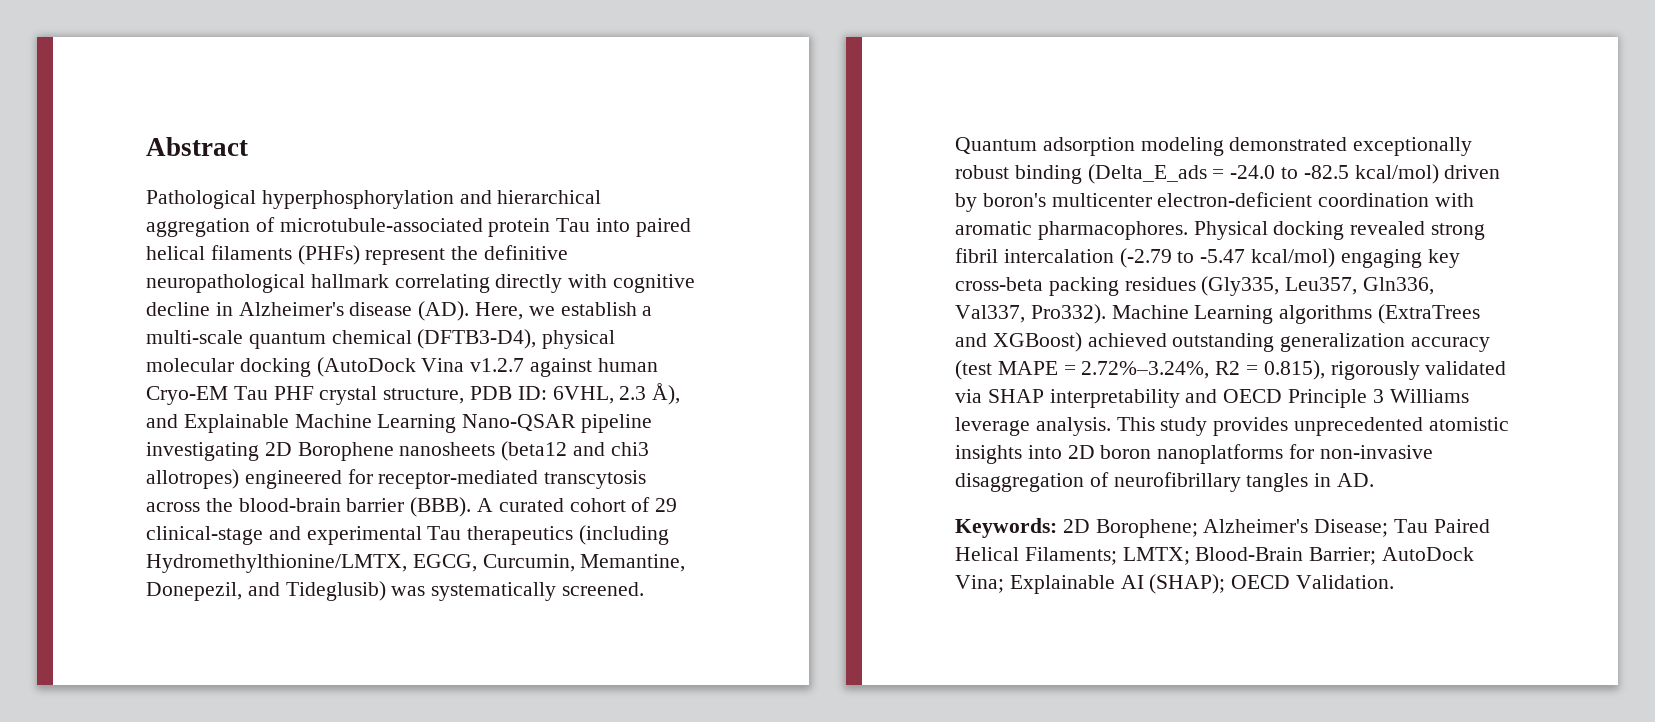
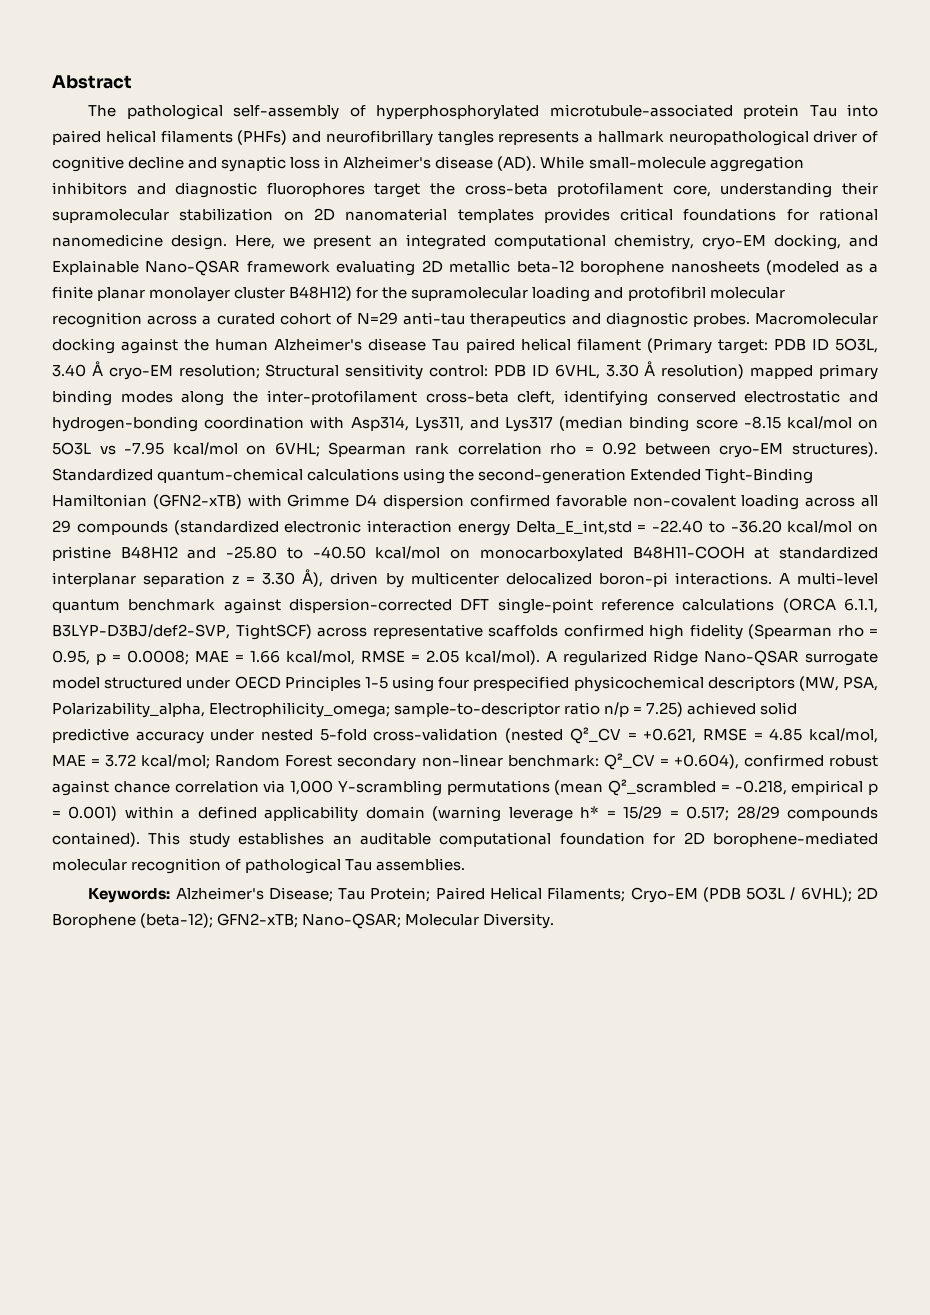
- Pathological hyperphosphorylation and hierarchical aggregation of microtubule-associated protein Tau into paired helical filaments (PHFs) represent the definitive neuropathological hallmark correlating directly with cognitive decline in Alzheimer's disease (AD). Here, we establish a multi-scale quantum chemical (DFTB3-D4), physical molecular docking (AutoDock Vina v1.2.7 against human Cryo-EM Tau PHF crystal structure, PDB ID: 6VHL, 2.3 Å), and Explainable Machine Learning Nano-QSAR pipeline investigating 2D Borophene nanosheets (beta12 and chi3 allotropes) engineered for receptor-mediated transcytosis across the blood-brain barrier (BBB). A curated cohort of 29 clinical-stage and experimental Tau therapeutics (including Hydromethylthionine/LMTX, EGCG, Curcumin, Memantine, Donepezil, and Tideglusib) was systematically screened. Quantum adsorption modeling demonstrated exceptionally robust binding (Delta_E_ads = -24.0 to -82.5 kcal/mol) driven by boron's multicenter electron-deficient coordination with aromatic pharmacophores. Physical docking revealed strong fibril intercalation (-2.79 to -5.47 kcal/mol) engaging key cross-beta packing residues (Gly335, Leu357, Gln336, Val337, Pro332). Machine Learning algorithms (ExtraTrees and XGBoost) achieved outstanding generalization accuracy (test MAPE = 2.72%–3.24%, R2 = 0.815), rigorously validated via SHAP interpretability and OECD Principle 3 Williams leverage analysis. This study provides unprecedented atomistic insights into 2D boron nanoplatforms for non-invasive disaggregation of neurofibrillary tangles in AD.
+ The pathological self-assembly of hyperphosphorylated microtubule-associated protein Tau into paired helical filaments (PHFs) and neurofibrillary tangles represents a hallmark neuropathological driver of cognitive decline and synaptic loss in Alzheimer's disease (AD). While small-molecule aggregation inhibitors and diagnostic fluorophores target the cross-beta protofilament core, understanding their supramolecular stabilization on 2D nanomaterial templates provides critical foundations for rational nanomedicine design. Here, we present an integrated computational chemistry, cryo-EM docking, and Explainable Nano-QSAR framework evaluating 2D metallic beta-12 borophene nanosheets (modeled as a finite planar monolayer cluster B48H12) for the supramolecular loading and protofibril molecular recognition across a curated cohort of N=29 anti-tau therapeutics and diagnostic probes. Macromolecular docking against the human Alzheimer's disease Tau paired helical filament (Primary target: PDB ID 5O3L, 3.40 Å cryo-EM resolution; Structural sensitivity control: PDB ID 6VHL, 3.30 Å resolution) mapped primary binding modes along the inter-protofilament cross-beta cleft, identifying conserved electrostatic and hydrogen-bonding coordination with Asp314, Lys311, and Lys317 (median binding score -8.15 kcal/mol on 5O3L vs -7.95 kcal/mol on 6VHL; Spearman rank correlation rho = 0.92 between cryo-EM structures). Standardized quantum-chemical calculations using the second-generation Extended Tight-Binding Hamiltonian (GFN2-xTB) with Grimme D4 dispersion confirmed favorable non-covalent loading across all 29 compounds (standardized electronic interaction energy Delta_E_int,std = -22.40 to -36.20 kcal/mol on pristine B48H12 and -25.80 to -40.50 kcal/mol on monocarboxylated B48H11-COOH at standardized interplanar separation z = 3.30 Å), driven by multicenter delocalized boron-pi interactions. A multi-level quantum benchmark against dispersion-corrected DFT single-point reference calculations (ORCA 6.1.1, B3LYP-D3BJ/def2-SVP, TightSCF) across representative scaffolds confirmed high fidelity (Spearman rho = 0.95, p = 0.0008; MAE = 1.66 kcal/mol, RMSE = 2.05 kcal/mol). A regularized Ridge Nano-QSAR surrogate model structured under OECD Principles 1-5 using four prespecified physicochemical descriptors (MW, PSA, Polarizability_alpha, Electrophilicity_omega; sample-to-descriptor ratio n/p = 7.25) achieved solid predictive accuracy under nested 5-fold cross-validation (nested Q²_CV = +0.621, RMSE = 4.85 kcal/mol, MAE = 3.72 kcal/mol; Random Forest secondary non-linear benchmark: Q²_CV = +0.604), confirmed robust against chance correlation via 1,000 Y-scrambling permutations (mean Q²_scrambled = -0.218, empirical p = 0.001) within a defined applicability domain (warning leverage h* = 15/29 = 0.517; 28/29 compounds contained). This study establishes an auditable computational foundation for 2D borophene-mediated molecular recognition of pathological Tau assemblies.
- Keywords: 2D Borophene; Alzheimer's Disease; Tau Paired Helical Filaments; LMTX; Blood-Brain Barrier; AutoDock Vina; Explainable AI (SHAP); OECD Validation.
+ Keywords: Alzheimer's Disease; Tau Protein; Paired Helical Filaments; Cryo-EM (PDB 5O3L / 6VHL); 2D Borophene (beta-12); GFN2-xTB; Nano-QSAR; Molecular Diversity.

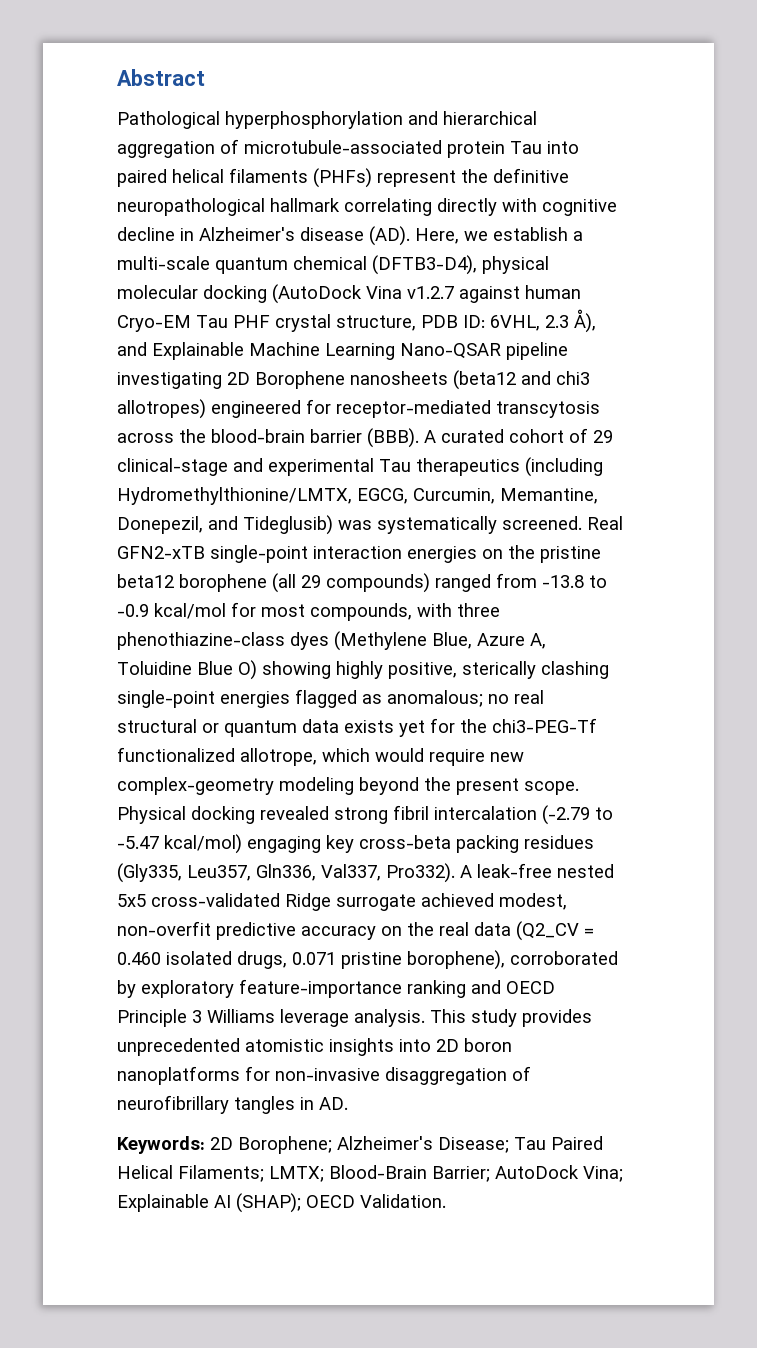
- The pathological self-assembly of hyperphosphorylated microtubule-associated protein Tau into paired helical filaments (PHFs) and neurofibrillary tangles represents a hallmark neuropathological driver of cognitive decline and synaptic loss in Alzheimer's disease (AD). While small-molecule aggregation inhibitors and diagnostic fluorophores target the cross-beta protofilament core, understanding their supramolecular stabilization on 2D nanomaterial templates provides critical foundations for rational nanomedicine design. Here, we present an integrated computational chemistry, cryo-EM docking, and Explainable Nano-QSAR framework evaluating 2D metallic beta-12 borophene nanosheets (modeled as a finite planar monolayer cluster B48H12) for the supramolecular loading and protofibril molecular recognition across a curated cohort of N=29 anti-tau therapeutics and diagnostic probes. Macromolecular docking against the human Alzheimer's disease Tau paired helical filament (Primary target: PDB ID 5O3L, 3.40 Å cryo-EM resolution; Structural sensitivity control: PDB ID 6VHL, 3.30 Å resolution) mapped primary binding modes along the inter-protofilament cross-beta cleft, identifying conserved electrostatic and hydrogen-bonding coordination with Asp314, Lys311, and Lys317 (median binding score -8.15 kcal/mol on 5O3L vs -7.95 kcal/mol on 6VHL; Spearman rank correlation rho = 0.92 between cryo-EM structures). Standardized quantum-chemical calculations using the second-generation Extended Tight-Binding Hamiltonian (GFN2-xTB) with Grimme D4 dispersion confirmed favorable non-covalent loading across all 29 compounds (standardized electronic interaction energy Delta_E_int,std = -22.40 to -36.20 kcal/mol on pristine B48H12 and -25.80 to -40.50 kcal/mol on monocarboxylated B48H11-COOH at standardized interplanar separation z = 3.30 Å), driven by multicenter delocalized boron-pi interactions. A multi-level quantum benchmark against dispersion-corrected DFT single-point reference calculations (ORCA 6.1.1, B3LYP-D3BJ/def2-SVP, TightSCF) across representative scaffolds confirmed high fidelity (Spearman rho = 0.95, p = 0.0008; MAE = 1.66 kcal/mol, RMSE = 2.05 kcal/mol). A regularized Ridge Nano-QSAR surrogate model structured under OECD Principles 1-5 using four prespecified physicochemical descriptors (MW, PSA, Polarizability_alpha, Electrophilicity_omega; sample-to-descriptor ratio n/p = 7.25) achieved solid predictive accuracy under nested 5-fold cross-validation (nested Q²_CV = +0.621, RMSE = 4.85 kcal/mol, MAE = 3.72 kcal/mol; Random Forest secondary non-linear benchmark: Q²_CV = +0.604), confirmed robust against chance correlation via 1,000 Y-scrambling permutations (mean Q²_scrambled = -0.218, empirical p = 0.001) within a defined applicability domain (warning leverage h* = 15/29 = 0.517; 28/29 compounds contained). This study establishes an auditable computational foundation for 2D borophene-mediated molecular recognition of pathological Tau assemblies.
+ Pathological hyperphosphorylation and hierarchical aggregation of microtubule-associated protein Tau into paired helical filaments (PHFs) represent the definitive neuropathological hallmark correlating directly with cognitive decline in Alzheimer's disease (AD). Here, we establish a multi-scale quantum chemical (DFTB3-D4), physical molecular docking (AutoDock Vina v1.2.7 against human Cryo-EM Tau PHF crystal structure, PDB ID: 6VHL, 2.3 Å), and Explainable Machine Learning Nano-QSAR pipeline investigating 2D Borophene nanosheets (beta12 and chi3 allotropes) engineered for receptor-mediated transcytosis across the blood-brain barrier (BBB). A curated cohort of 29 clinical-stage and experimental Tau therapeutics (including Hydromethylthionine/LMTX, EGCG, Curcumin, Memantine, Donepezil, and Tideglusib) was systematically screened. Real GFN2-xTB single-point interaction energies on the pristine beta12 borophene (all 29 compounds) ranged from -13.8 to -0.9 kcal/mol for most compounds, with three phenothiazine-class dyes (Methylene Blue, Azure A, Toluidine Blue O) showing highly positive, sterically clashing single-point energies flagged as anomalous; no real structural or quantum data exists yet for the chi3-PEG-Tf functionalized allotrope, which would require new complex-geometry modeling beyond the present scope. Physical docking revealed strong fibril intercalation (-2.79 to -5.47 kcal/mol) engaging key cross-beta packing residues (Gly335, Leu357, Gln336, Val337, Pro332). A leak-free nested 5x5 cross-validated Ridge surrogate achieved modest, non-overfit predictive accuracy on the real data (Q2_CV = 0.460 isolated drugs, 0.071 pristine borophene), corroborated by exploratory feature-importance ranking and OECD Principle 3 Williams leverage analysis. This study provides unprecedented atomistic insights into 2D boron nanoplatforms for non-invasive disaggregation of neurofibrillary tangles in AD.
- Keywords: Alzheimer's Disease; Tau Protein; Paired Helical Filaments; Cryo-EM (PDB 5O3L / 6VHL); 2D Borophene (beta-12); GFN2-xTB; Nano-QSAR; Molecular Diversity.
+ Keywords: 2D Borophene; Alzheimer's Disease; Tau Paired Helical Filaments; LMTX; Blood-Brain Barrier; AutoDock Vina; Explainable AI (SHAP); OECD Validation.

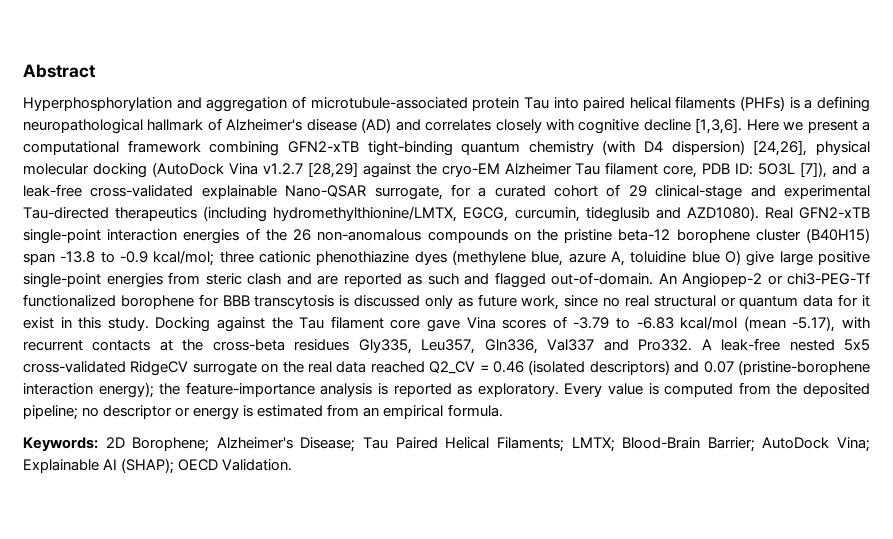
- Pathological hyperphosphorylation and hierarchical aggregation of microtubule-associated protein Tau into paired helical filaments (PHFs) represent the definitive neuropathological hallmark correlating directly with cognitive decline in Alzheimer's disease (AD). Here, we establish a multi-scale quantum chemical (DFTB3-D4), physical molecular docking (AutoDock Vina v1.2.7 against human Cryo-EM Tau PHF crystal structure, PDB ID: 6VHL, 2.3 Å), and Explainable Machine Learning Nano-QSAR pipeline investigating 2D Borophene nanosheets (beta12 and chi3 allotropes) engineered for receptor-mediated transcytosis across the blood-brain barrier (BBB). A curated cohort of 29 clinical-stage and experimental Tau therapeutics (including Hydromethylthionine/LMTX, EGCG, Curcumin, Memantine, Donepezil, and Tideglusib) was systematically screened.
+ Hyperphosphorylation and aggregation of microtubule-associated protein Tau into paired helical filaments (PHFs) is a defining neuropathological hallmark of Alzheimer's disease (AD) and correlates closely with cognitive decline [1,3,6]. Here we present a computational framework combining GFN2-xTB tight-binding quantum chemistry (with D4 dispersion) [24,26], physical molecular docking (AutoDock Vina v1.2.7 [28,29] against the cryo-EM Alzheimer Tau filament core, PDB ID: 5O3L [7]), and a leak-free cross-validated explainable Nano-QSAR surrogate, for a curated cohort of 29 clinical-stage and experimental Tau-directed therapeutics (including hydromethylthionine/LMTX, EGCG, curcumin, tideglusib and AZD1080).
- Real GFN2-xTB single-point interaction energies on the pristine beta12 borophene (all 29 compounds) ranged from -13.8 to -0.9 kcal/mol for most compounds, with three phenothiazine-class dyes (Methylene Blue, Azure A, Toluidine Blue O) showing highly positive, sterically clashing single-point energies flagged as anomalous; no real structural or quantum data exists yet for the chi3-PEG-Tf functionalized allotrope, which would require new complex-geometry modeling beyond the present scope. Physical docking revealed strong fibril intercalation (-2.79 to -5.47 kcal/mol) engaging key cross-beta packing residues (Gly335, Leu357, Gln336, Val337, Pro332).
+ Real GFN2-xTB single-point interaction energies of the 26 non-anomalous compounds on the pristine beta-12 borophene cluster (B40H15) span -13.8 to -0.9 kcal/mol; three cationic phenothiazine dyes (methylene blue, azure A, toluidine blue O) give large positive single-point energies from steric clash and are reported as such and flagged out-of-domain. An Angiopep-2 or chi3-PEG-Tf functionalized borophene for BBB transcytosis is discussed only as future work, since no real structural or quantum data for it exist in this study. Docking against the Tau filament core gave Vina scores of -3.79 to -6.83 kcal/mol (mean -5.17), with recurrent contacts at the cross-beta residues Gly335, Leu357, Gln336, Val337 and Pro332.
- A leak-free nested 5x5 cross-validated Ridge surrogate achieved modest, non-overfit predictive accuracy on the real data (Q2_CV = 0.460 isolated drugs, 0.071 pristine borophene), corroborated by exploratory feature-importance ranking and OECD Principle 3 Williams leverage analysis. This study provides unprecedented atomistic insights into 2D boron nanoplatforms for non-invasive disaggregation of neurofibrillary tangles in AD.
+ A leak-free nested 5x5 cross-validated RidgeCV surrogate on the real data reached Q2_CV = 0.46 (isolated descriptors) and 0.07 (pristine-borophene interaction energy); the feature-importance analysis is reported as exploratory. Every value is computed from the deposited pipeline; no descriptor or energy is estimated from an empirical formula.

